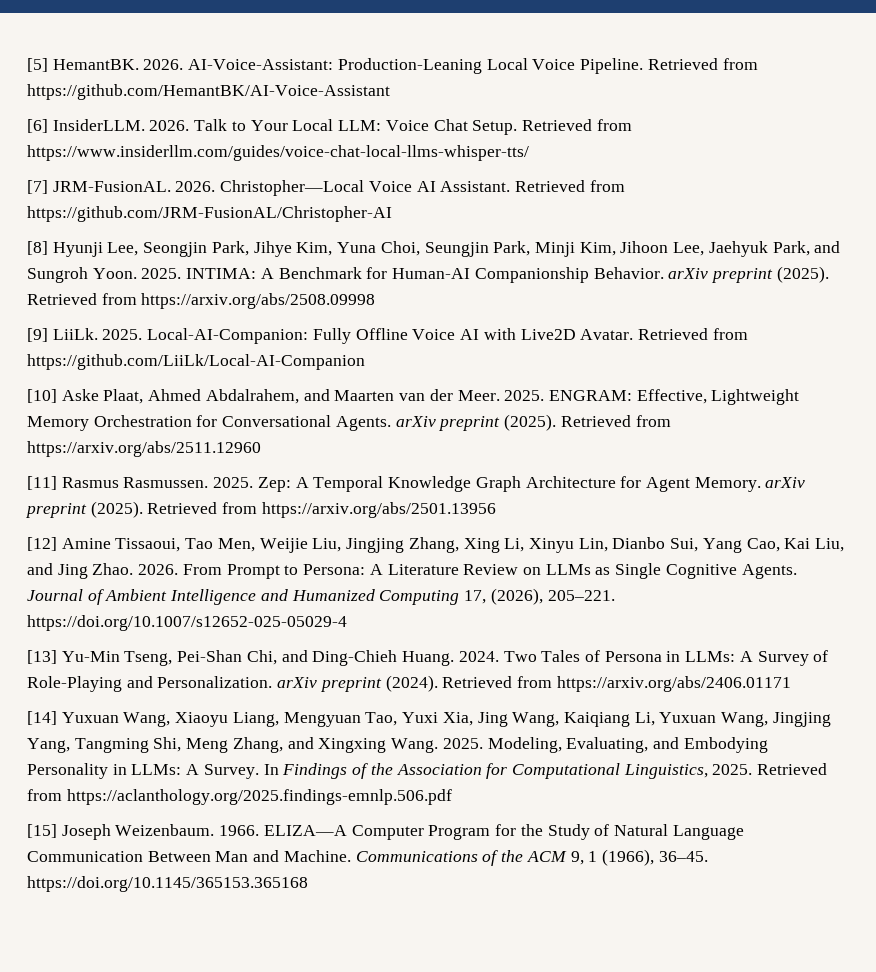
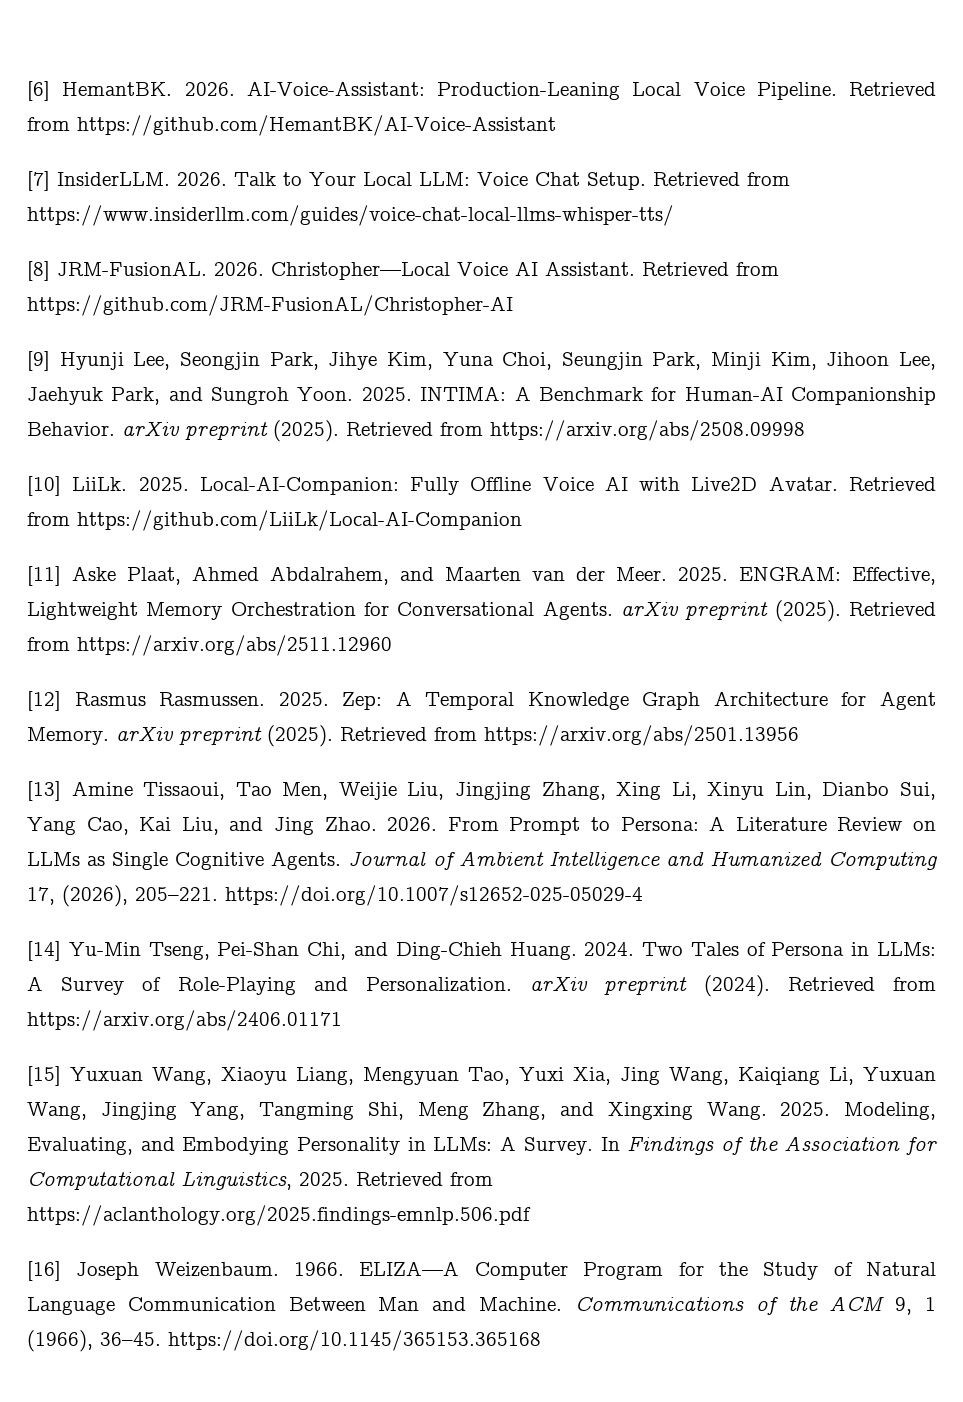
- [5] HemantBK.
+ [6] HemantBK.
- [6] InsiderLLM.
+ [7] InsiderLLM.
- [7] JRM-FusionAL.
+ [8] JRM-FusionAL.
- [8] Hyunji Lee, Seongjin Park, Jihye Kim, Yuna Choi, Seungjin Park, Minji Kim, Jihoon Lee, Jaehyuk Park, and Sungroh Yoon.
+ [9] Hyunji Lee, Seongjin Park, Jihye Kim, Yuna Choi, Seungjin Park, Minji Kim, Jihoon Lee, Jaehyuk Park, and Sungroh Yoon.
- [9] LiiLk.
+ [10] LiiLk.
- [10] Aske Plaat, Ahmed Abdalrahem, and Maarten van der Meer.
+ [11] Aske Plaat, Ahmed Abdalrahem, and Maarten van der Meer.
- [11] Rasmus Rasmussen.
+ [12] Rasmus Rasmussen.
- [12] Amine Tissaoui, Tao Men, Weijie Liu, Jingjing Zhang, Xing Li, Xinyu Lin, Dianbo Sui, Yang Cao, Kai Liu, and Jing Zhao.
+ [13] Amine Tissaoui, Tao Men, Weijie Liu, Jingjing Zhang, Xing Li, Xinyu Lin, Dianbo Sui, Yang Cao, Kai Liu, and Jing Zhao.
- [13] Yu-Min Tseng, Pei-Shan Chi, and Ding-Chieh Huang.
+ [14] Yu-Min Tseng, Pei-Shan Chi, and Ding-Chieh Huang.
- [14] Yuxuan Wang, Xiaoyu Liang, Mengyuan Tao, Yuxi Xia, Jing Wang, Kaiqiang Li, Yuxuan Wang, Jingjing Yang, Tangming Shi, Meng Zhang, and Xingxing Wang.
+ [15] Yuxuan Wang, Xiaoyu Liang, Mengyuan Tao, Yuxi Xia, Jing Wang, Kaiqiang Li, Yuxuan Wang, Jingjing Yang, Tangming Shi, Meng Zhang, and Xingxing Wang.
- [15] Joseph Weizenbaum.
+ [16] Joseph Weizenbaum.

